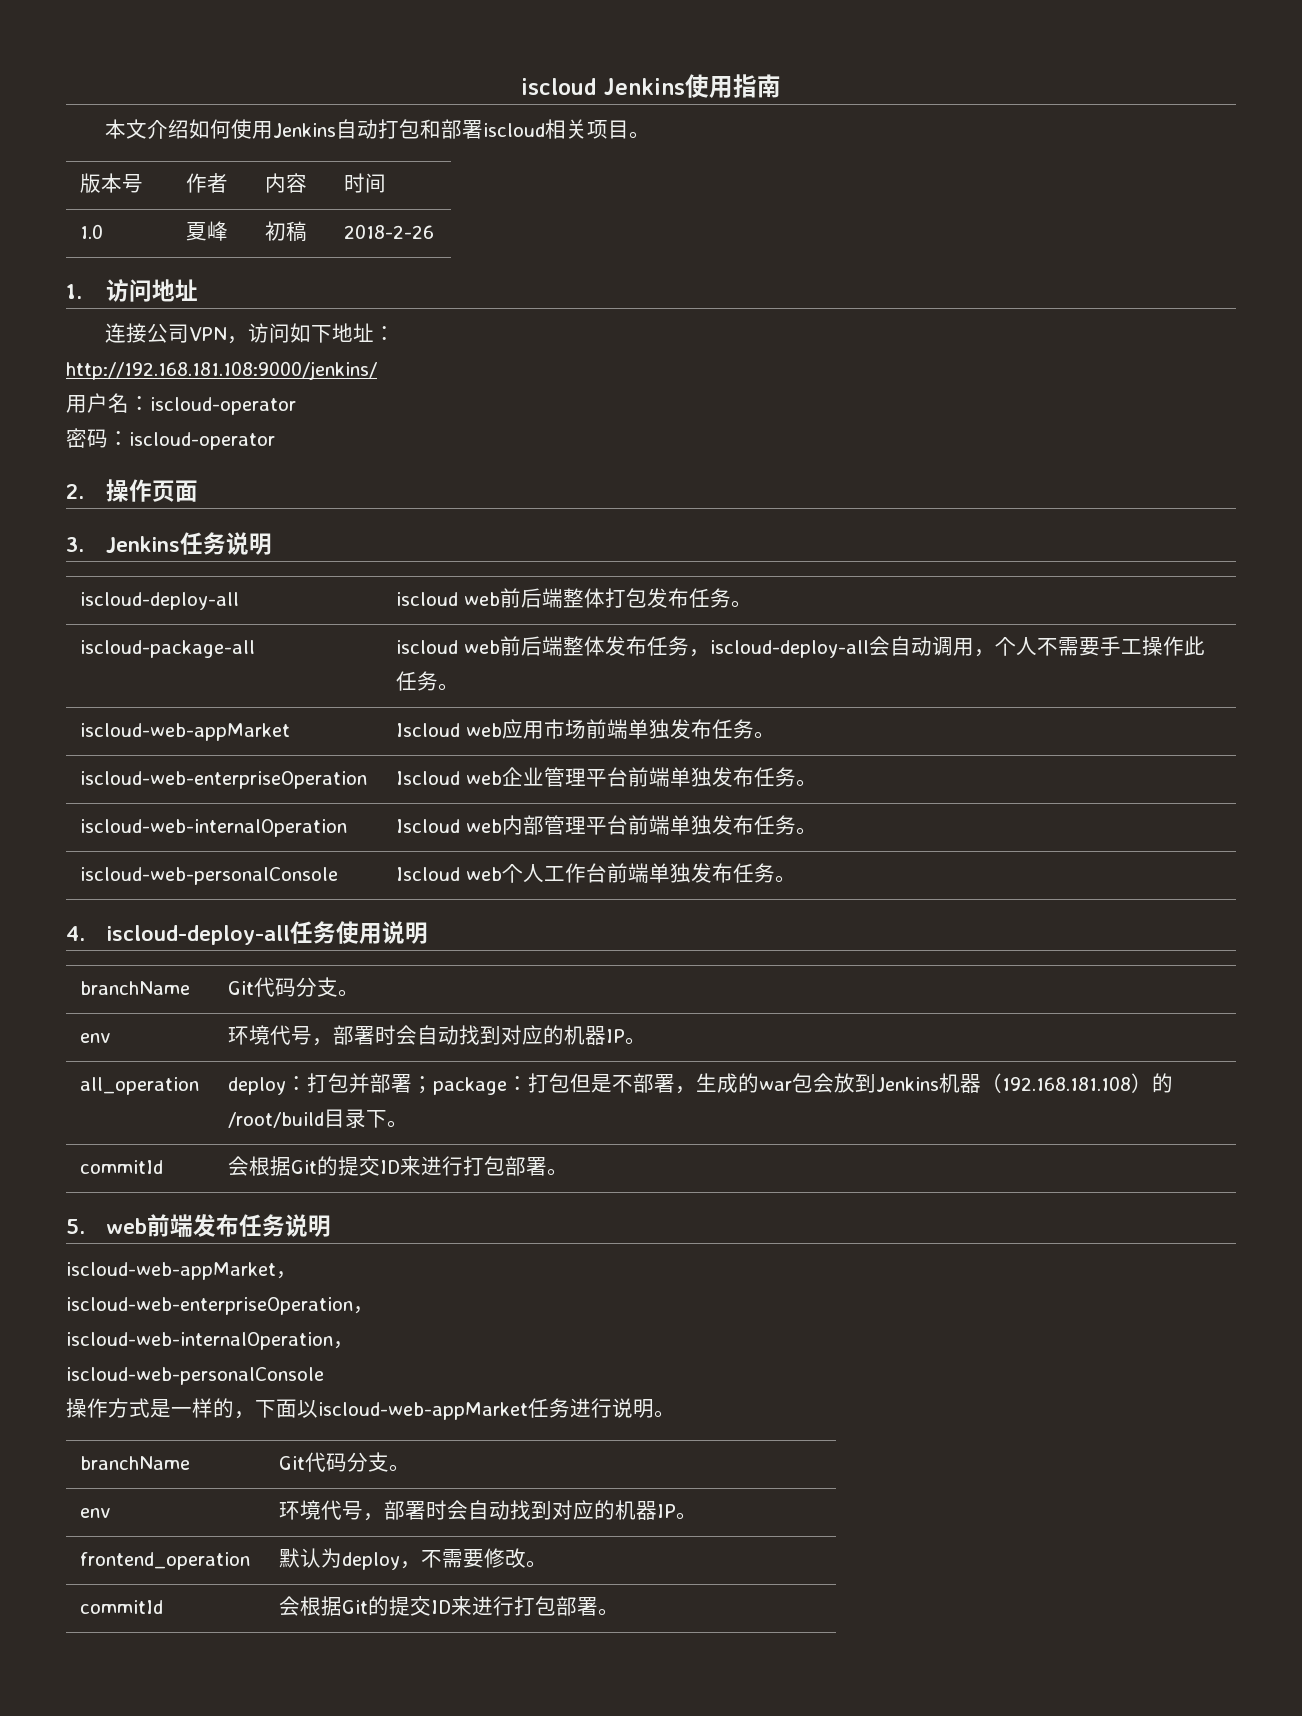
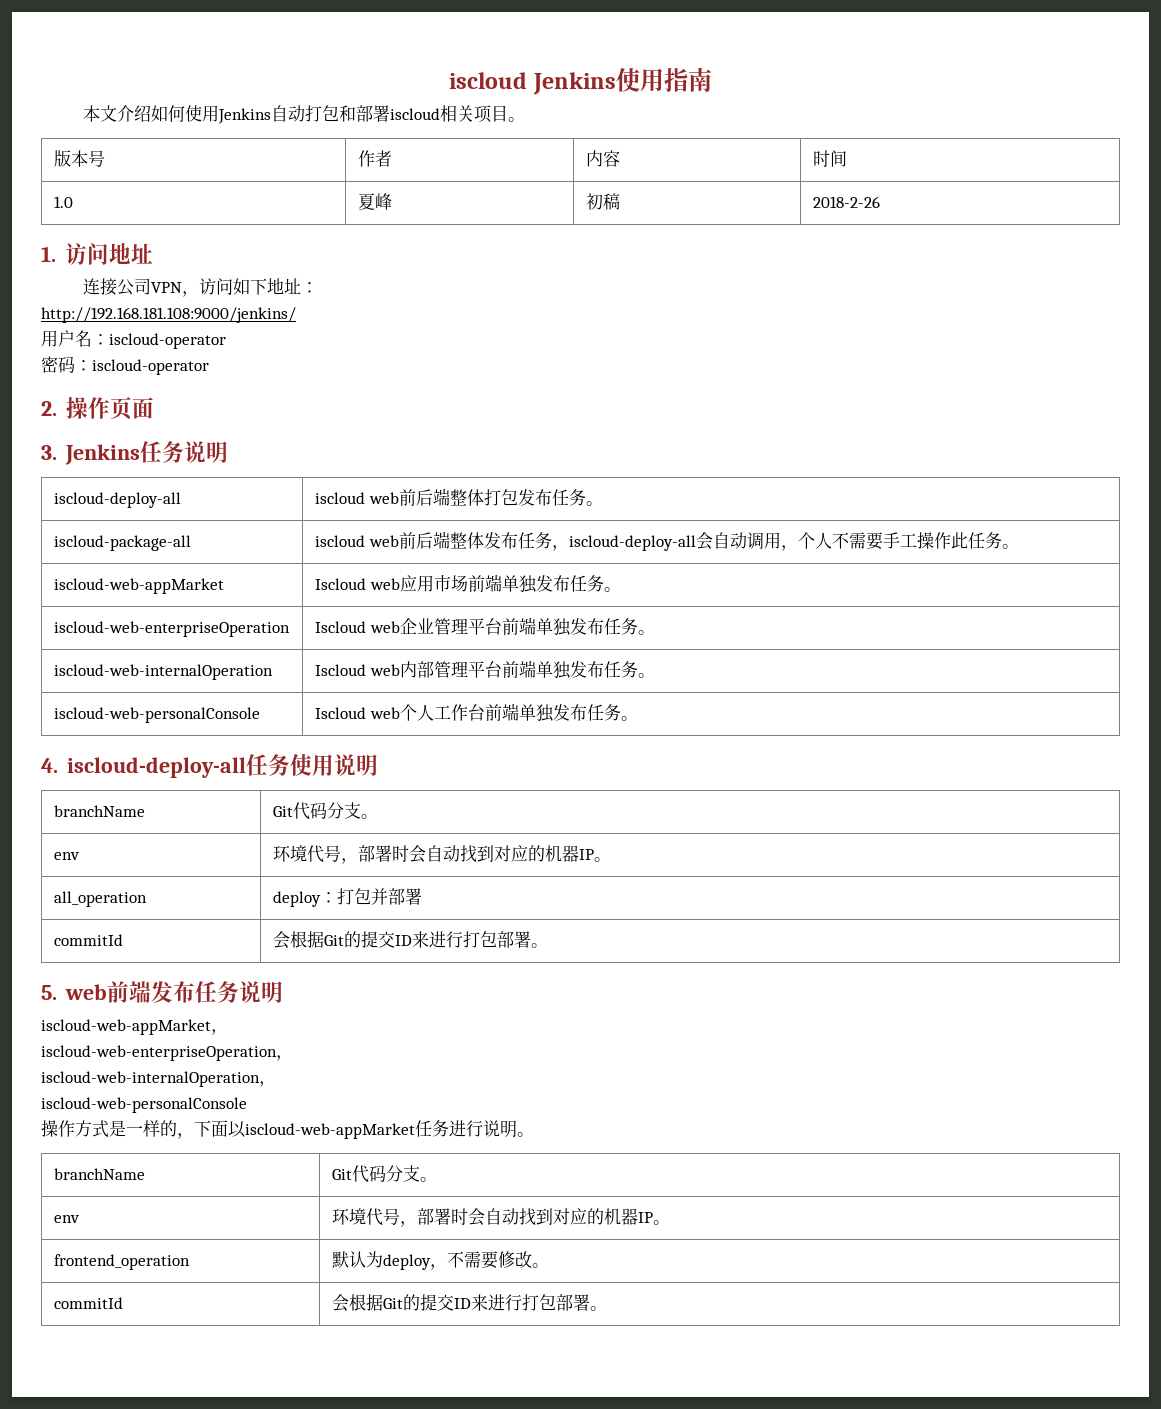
- all_operation | deploy：打包并部署；package：打包但是不部署，生成的war包会放到Jenkins机器（192.168.181.108）的/root/build目录下。
+ all_operation | deploy：打包并部署

